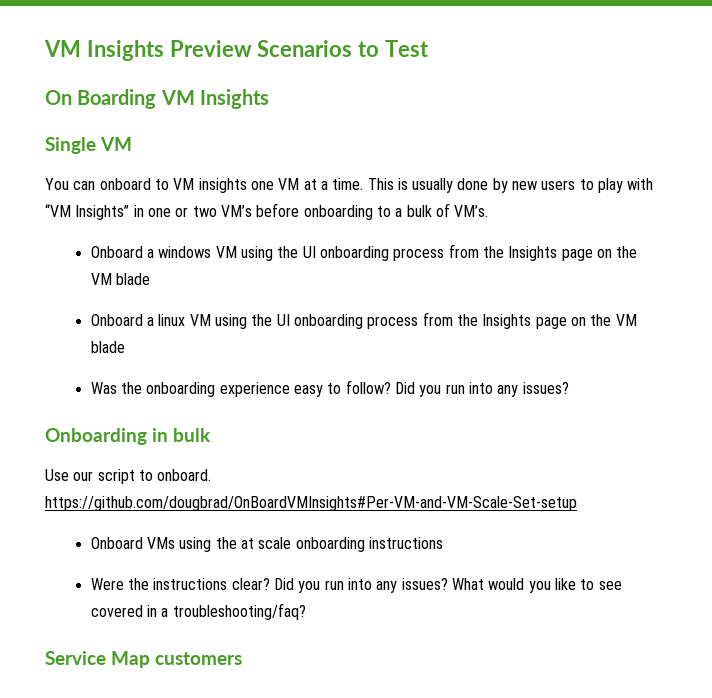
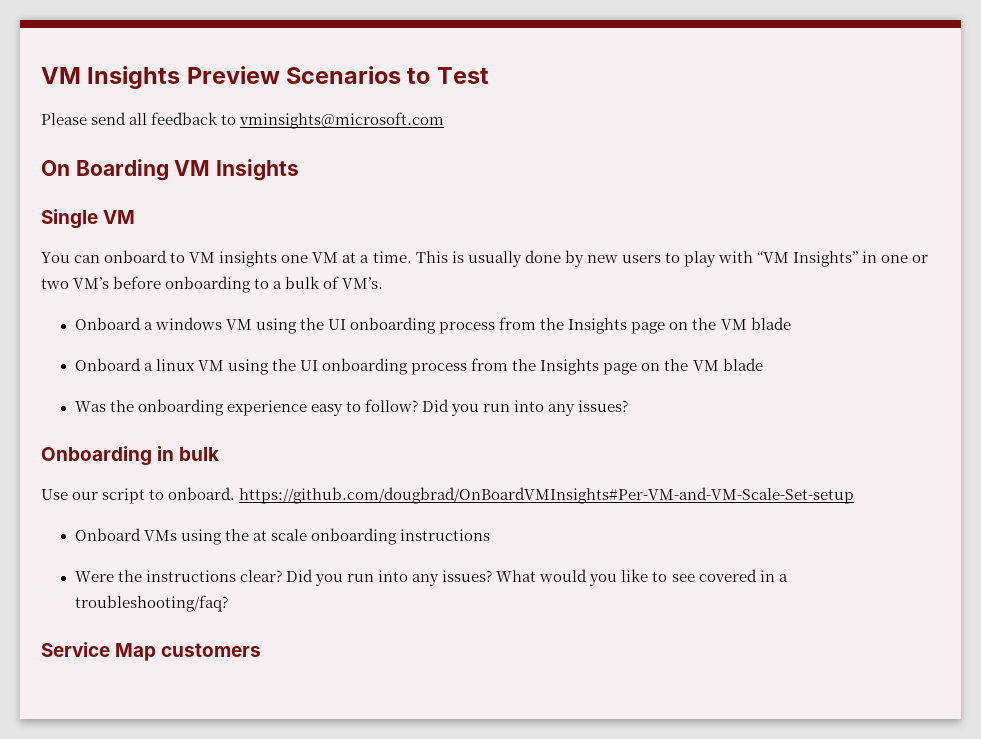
+ Please send all feedback to vminsights@microsoft.com

